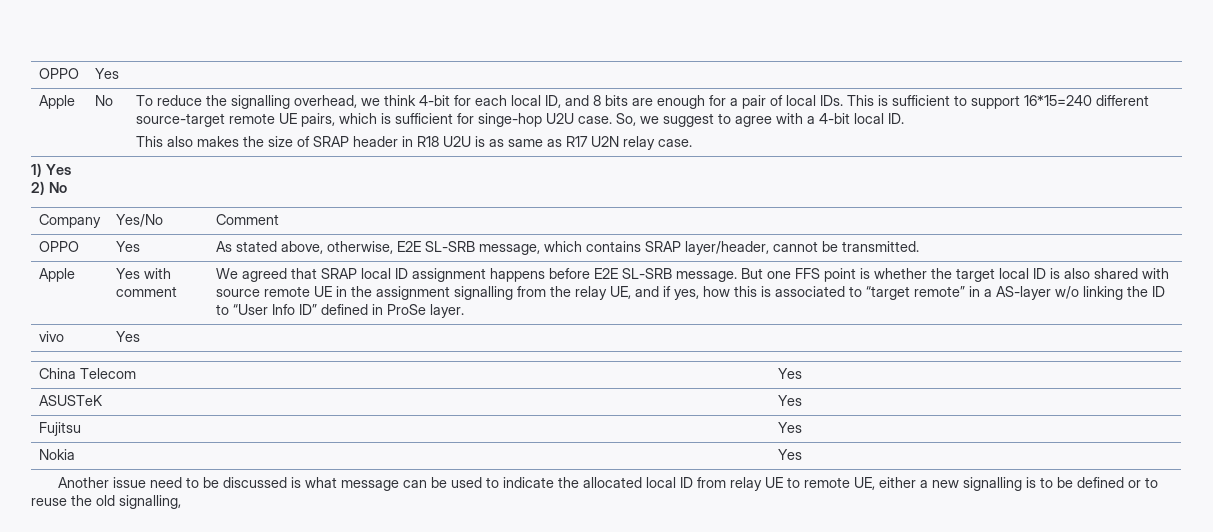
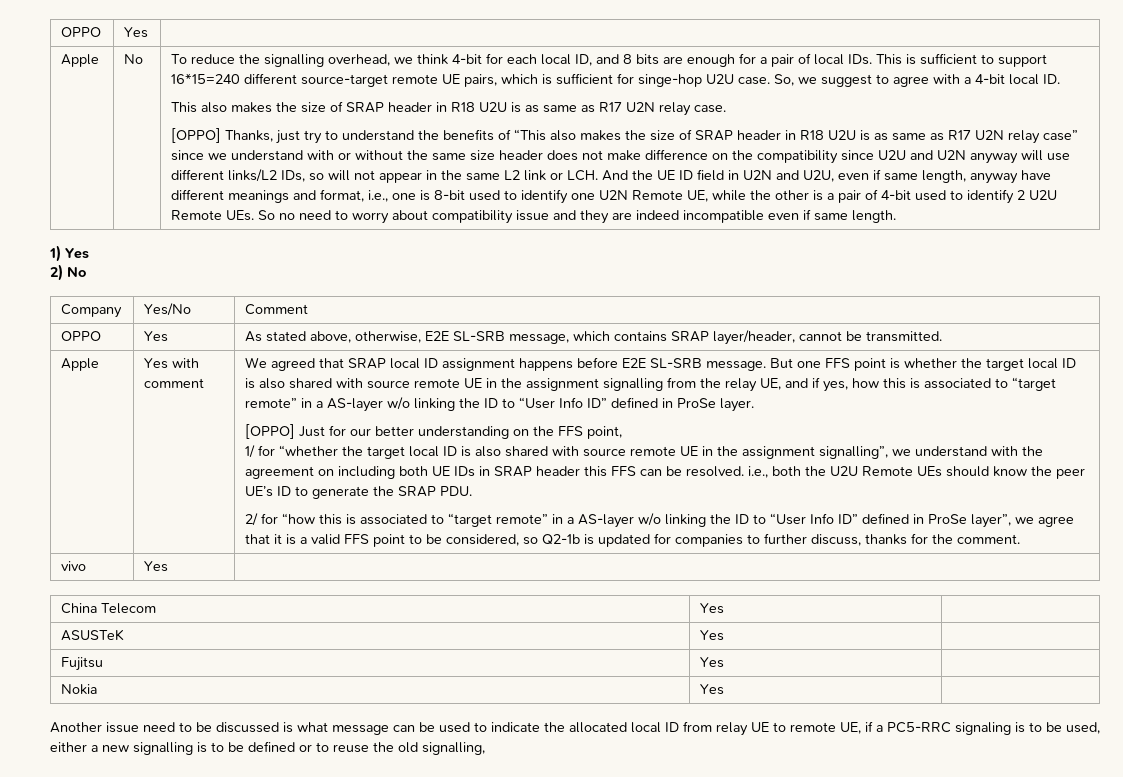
+ [OPPO] Thanks, just try to understand the benefits of “This also makes the size of SRAP header in R18 U2U is as same as R17 U2N relay case” since we understand with or without the same size header does not make difference on the compatibility since U2U and U2N anyway will use different links/L2 IDs, so will not appear in the same L2 link or LCH. And the UE ID field in U2N and U2U, even if same length, anyway have different meanings and format, i.e., one is 8-bit used to identify one U2N Remote UE, while the other is a pair of 4-bit used to identify 2 U2U Remote UEs. So no need to worry about compatibility issue and they are indeed incompatible even if same length.
+ [OPPO] Just for our better understanding on the FFS point,
+ 1/ for “whether the target local ID is also shared with source remote UE in the assignment signalling”, we understand with the agreement on including both UE IDs in SRAP header this FFS can be resolved. i.e., both the U2U Remote UEs should know the peer UE’s ID to generate the SRAP PDU.
+ 2/ for “how this is associated to “target remote” in a AS-layer w/o linking the ID to “User Info ID” defined in ProSe layer”, we agree that it is a valid FFS point to be considered, so Q2-1b is updated for companies to further discuss, thanks for the comment.
- Another issue need to be discussed is what message can be used to indicate the allocated local ID from relay UE to remote UE, either a new signalling is to be defined or to reuse the old signalling,
+ Another issue need to be discussed is what message can be used to indicate the allocated local ID from relay UE to remote UE, if a PC5-RRC signaling is to be used, either a new signalling is to be defined or to reuse the old signalling,

